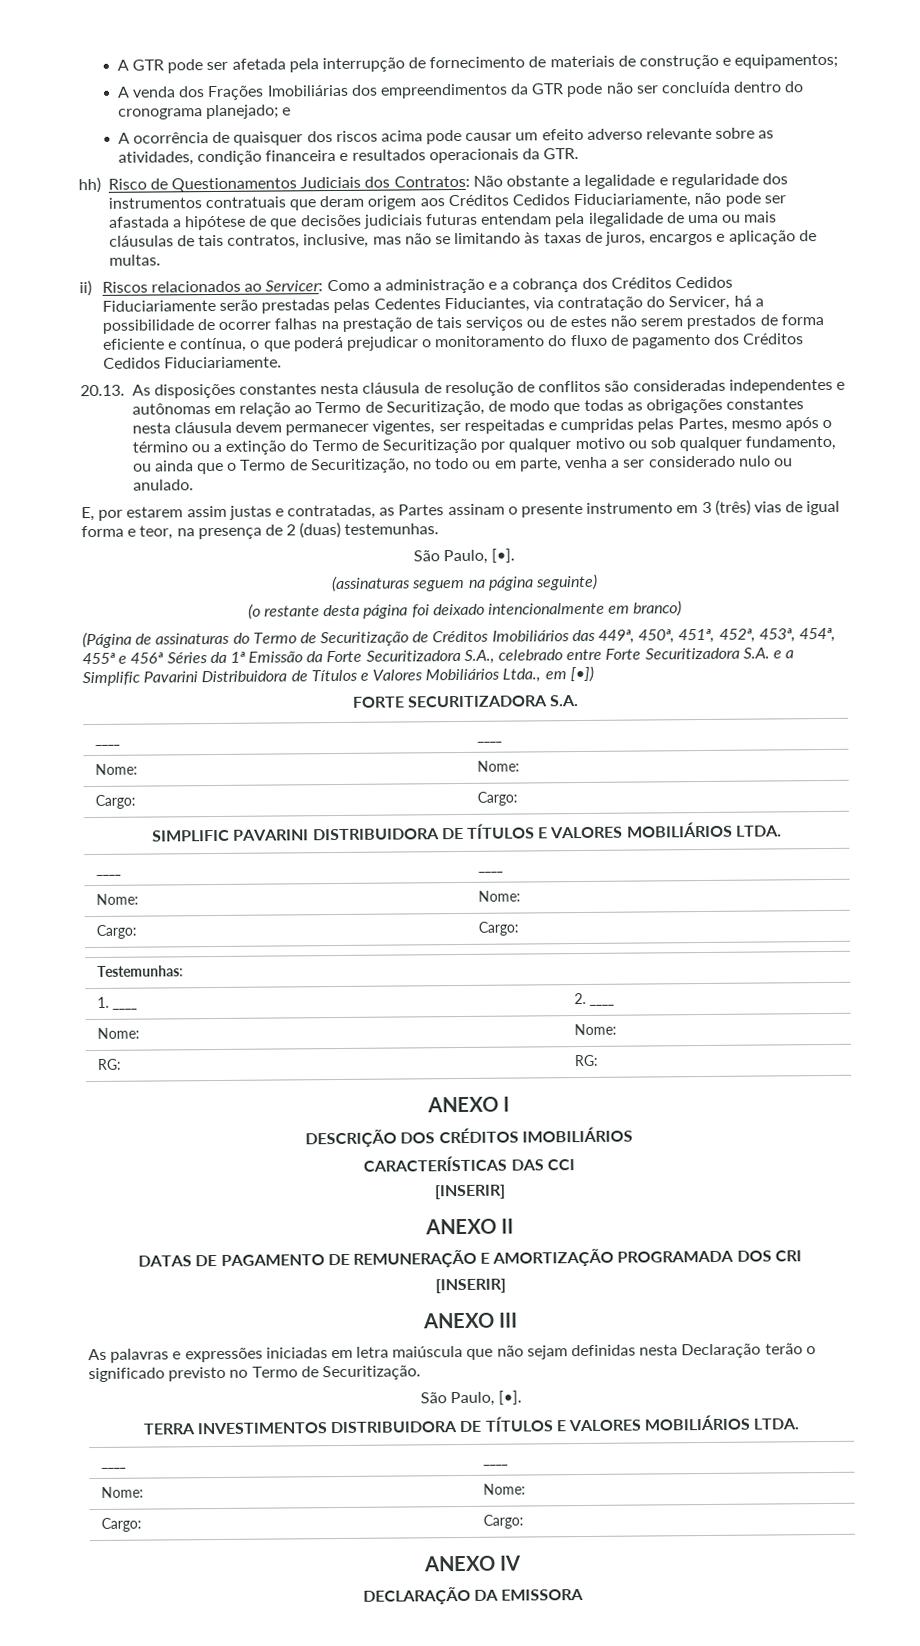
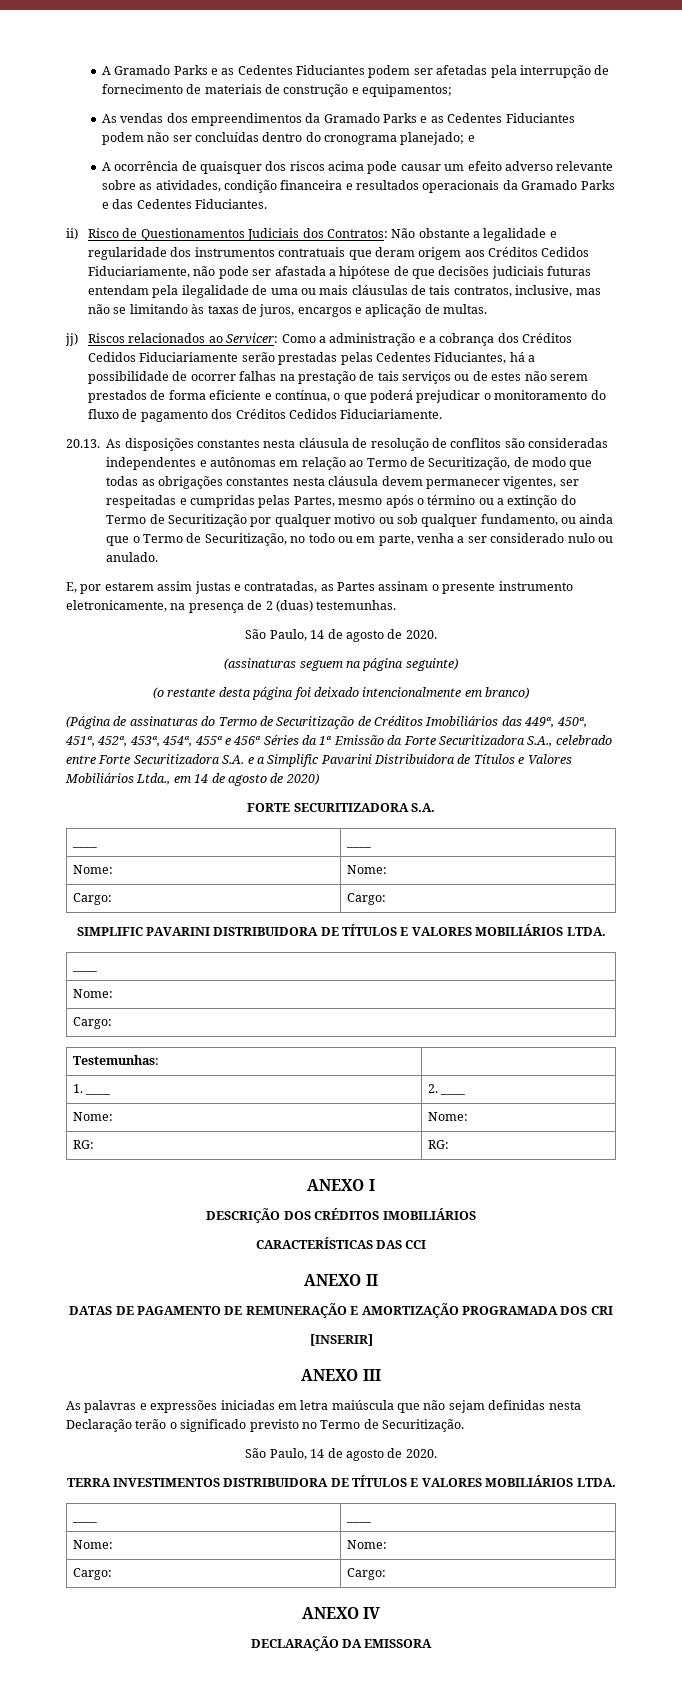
- A GTR pode ser afetada pela interrupção de fornecimento de materiais de construção e equipamentos;
+ A Gramado Parks e as Cedentes Fiduciantes podem ser afetadas pela interrupção de fornecimento de materiais de construção e equipamentos;
- A venda dos Frações Imobiliárias dos empreendimentos da GTR pode não ser concluída dentro do cronograma planejado; e
+ As vendas dos empreendimentos da Gramado Parks e as Cedentes Fiduciantes podem não ser concluídas dentro do cronograma planejado; e
- A ocorrência de quaisquer dos riscos acima pode causar um efeito adverso relevante sobre as atividades, condição financeira e resultados operacionais da GTR.
- hh) Risco de Questionamentos Judiciais dos Contratos:
+ A ocorrência de quaisquer dos riscos acima pode causar um efeito adverso relevante sobre as atividades, condição financeira e resultados operacionais da Gramado Parks e das Cedentes Fiduciantes.
+ ii) Risco de Questionamentos Judiciais dos Contratos:
- ii) Riscos relacionados ao Servicer: Como a administração e a cobrança dos Créditos Cedidos Fiduciariamente serão prestadas pelas Cedentes Fiduciantes, via contratação do Servicer, há a possibilidade de ocorrer falhas na prestação de tais serviços ou de estes não serem prestados de forma eficiente e contínua, o que poderá prejudicar o monitoramento do fluxo de pagamento dos Créditos Cedidos Fiduciariamente.
+ jj) Riscos relacionados ao Servicer: Como a administração e a cobrança dos Créditos Cedidos Fiduciariamente serão prestadas pelas Cedentes Fiduciantes, há a possibilidade de ocorrer falhas na prestação de tais serviços ou de estes não serem prestados de forma eficiente e contínua, o que poderá prejudicar o monitoramento do fluxo de pagamento dos Créditos Cedidos Fiduciariamente.
- E, por estarem assim justas e contratadas, as Partes assinam o presente instrumento em 3 (três) vias de igual forma e teor, na presença de 2 (duas) testemunhas.
- São Paulo, [•].
+ E, por estarem assim justas e contratadas, as Partes assinam o presente instrumento eletronicamente, na presença de 2 (duas) testemunhas.
+ São Paulo, 14 de agosto de 2020.
- (Página de assinaturas do Termo de Securitização de Créditos Imobiliários das 449ª, 450ª, 451ª, 452ª, 453ª, 454ª, 455ª e 456ª Séries da 1ª Emissão da Forte Securitizadora S.A., celebrado entre Forte Securitizadora S.A. e a Simplific Pavarini Distribuidora de Títulos e Valores Mobiliários Ltda., em [•])
+ (Página de assinaturas do Termo de Securitização de Créditos Imobiliários das 449ª, 450ª, 451ª, 452ª, 453ª, 454ª, 455ª e 456ª Séries da 1ª Emissão da Forte Securitizadora S.A., celebrado entre Forte Securitizadora S.A. e a Simplific Pavarini Distribuidora de Títulos e Valores Mobiliários Ltda., em 14 de agosto de 2020)
  SIMPLIFIC PAVARINI DISTRIBUIDORA DE TÍTULOS E VALORES MOBILIÁRIOS LTDA.
- ____ | ____
- Nome: | Nome:
- Cargo: | Cargo:
+ ____
+ Nome:
+ Cargo:
  CARACTERÍSTICAS DAS CCI
- [INSERIR]
  As palavras e expressões iniciadas em letra maiúscula que não sejam definidas nesta Declaração terão o significado previsto no Termo de Securitização.
- São Paulo, [•].
+ São Paulo, 14 de agosto de 2020.

